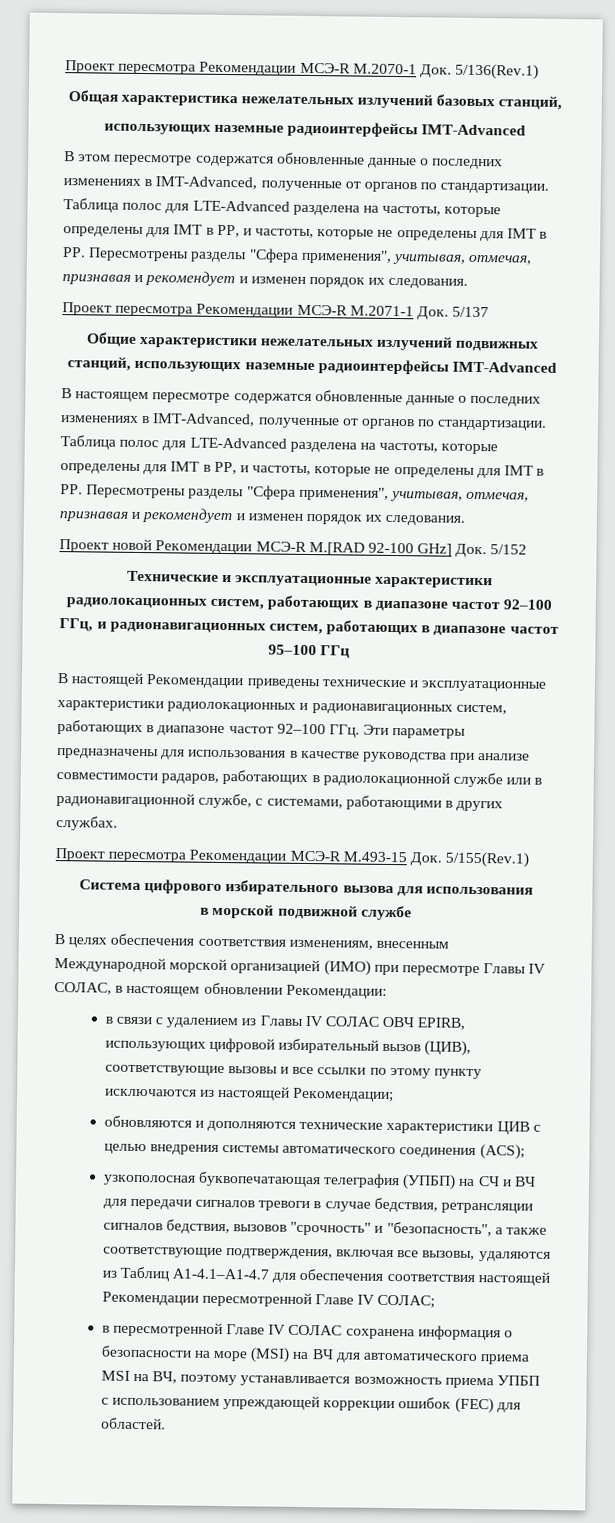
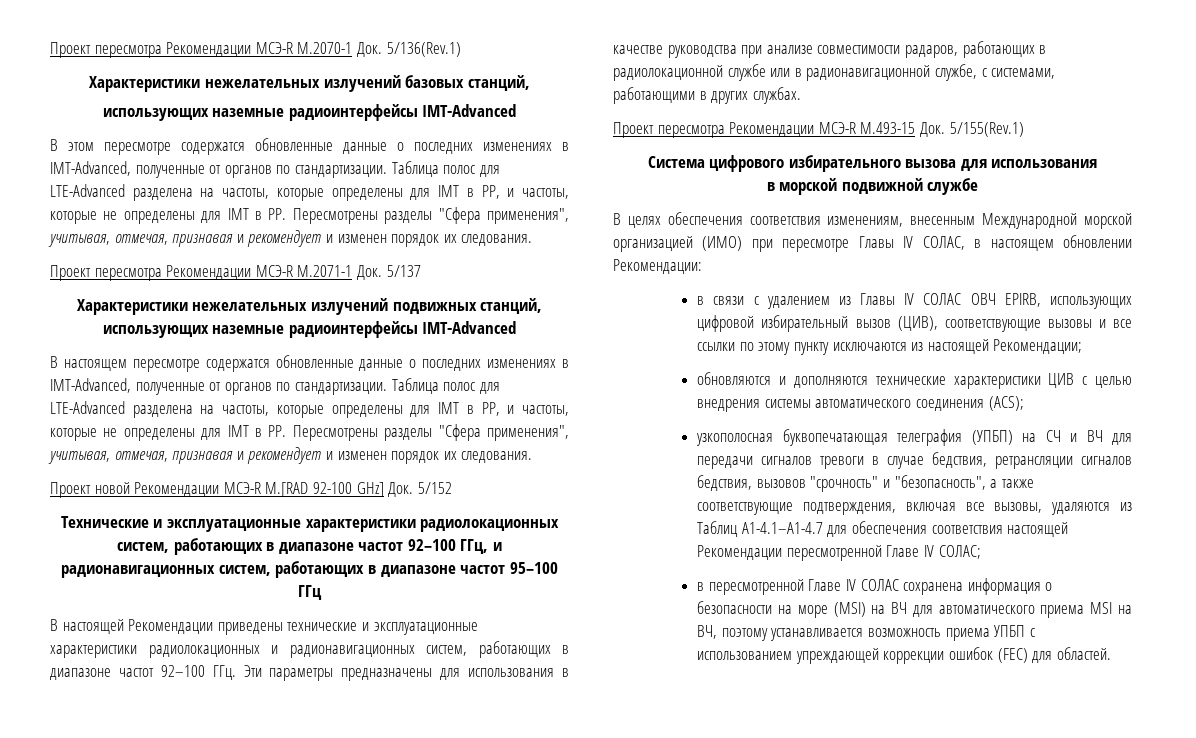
- Общая характеристика нежелательных излучений базовых станций,
+ Характеристики нежелательных излучений базовых станций,
- Общие характеристики нежелательных излучений подвижных станций, использующих наземные радиоинтерфейсы IMT-Advanced
+ Характеристики нежелательных излучений подвижных станций, использующих наземные радиоинтерфейсы IMT-Advanced

